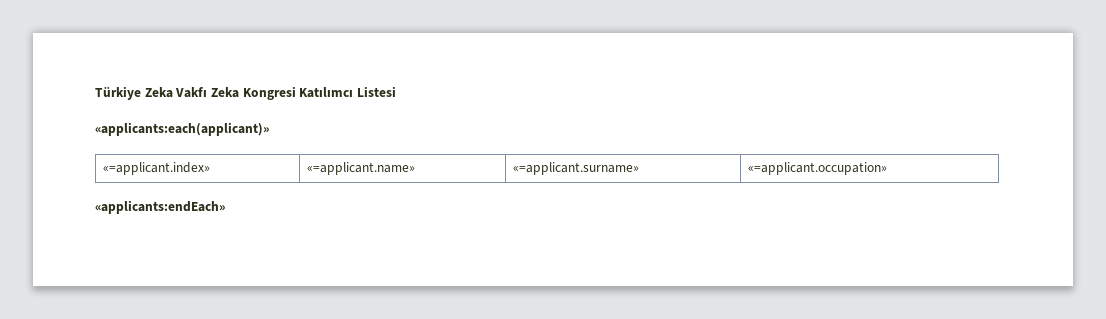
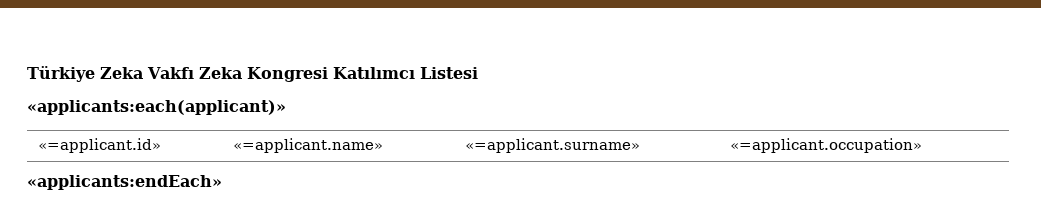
- «=applicant.index» | «=applicant.name» | «=applicant.surname» | «=applicant.occupation»
+ «=applicant.id» | «=applicant.name» | «=applicant.surname» | «=applicant.occupation»

